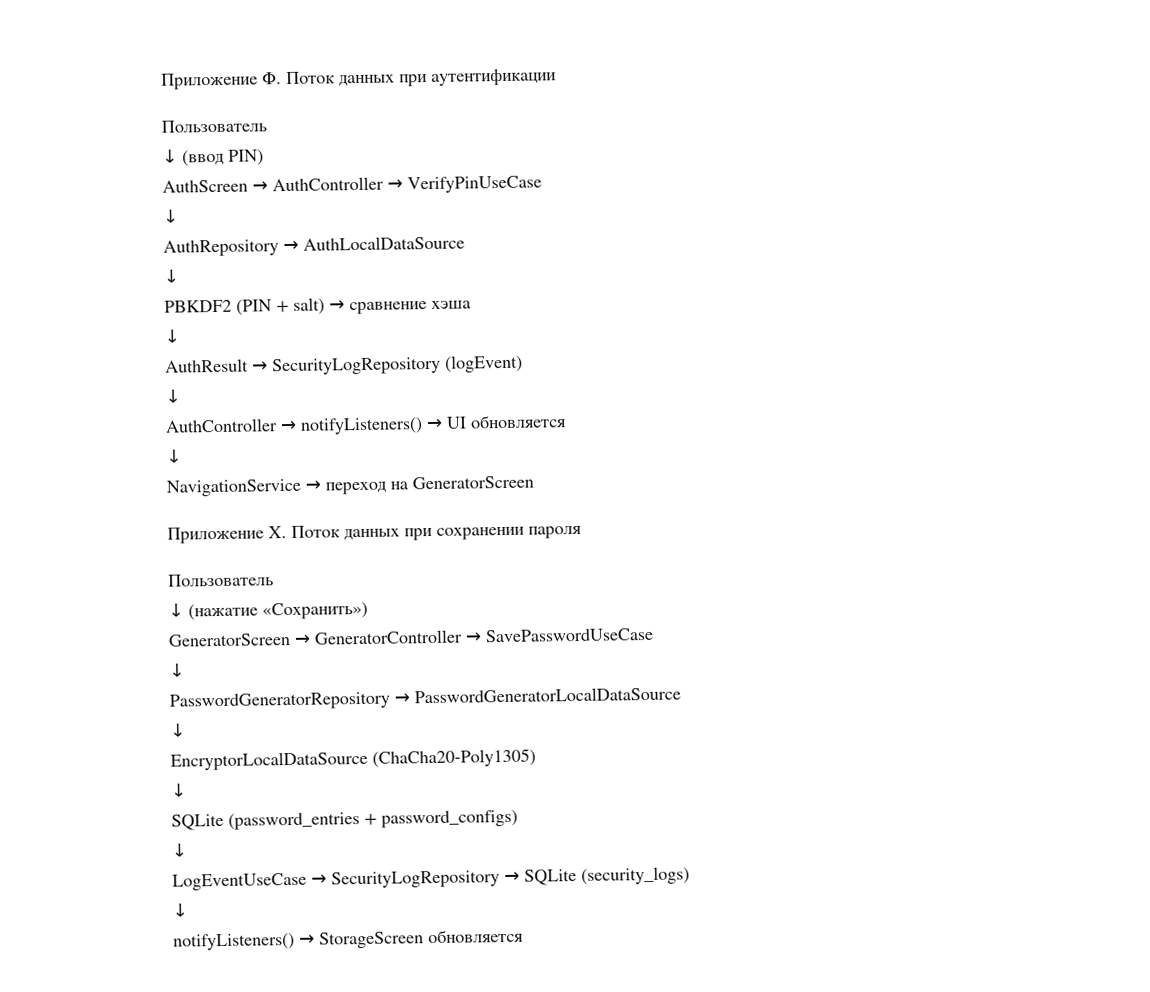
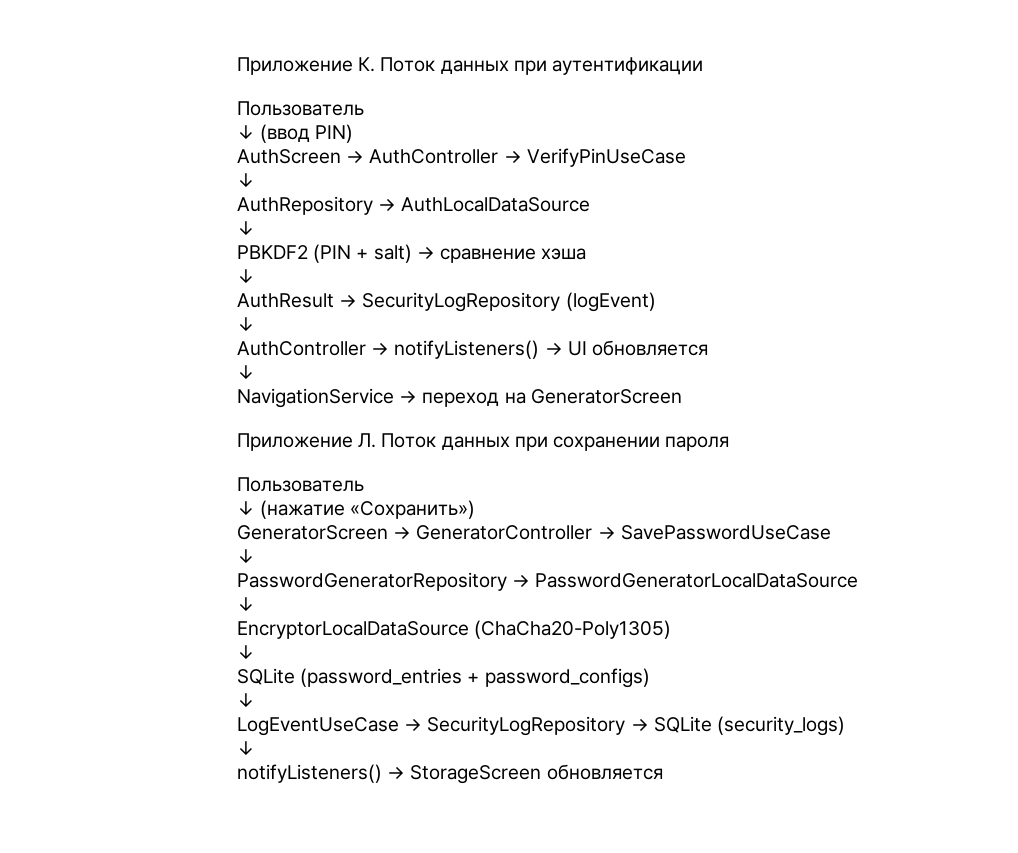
- Приложение Ф. Поток данных при аутентификации
+ Приложение К. Поток данных при аутентификации
- Приложение Х. Поток данных при сохранении пароля
+ Приложение Л. Поток данных при сохранении пароля

